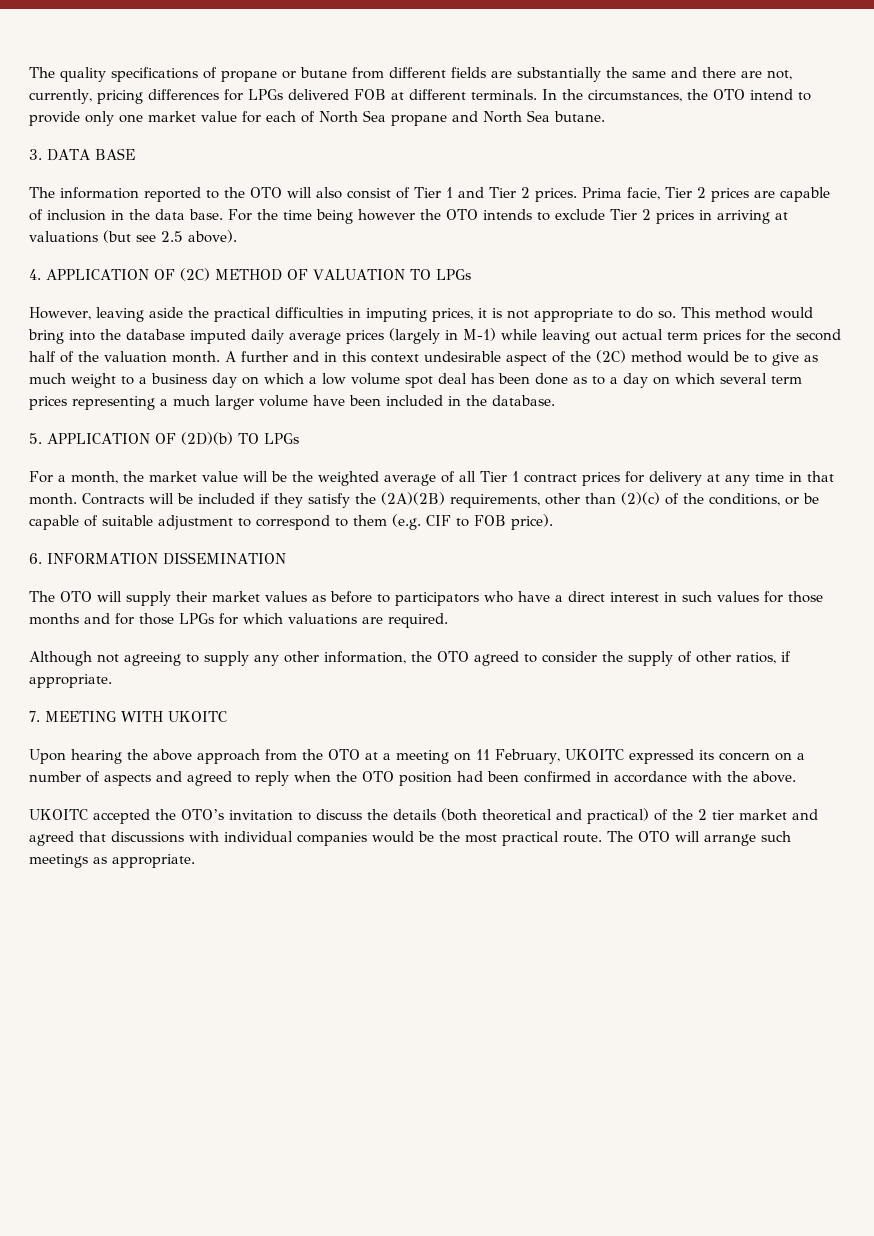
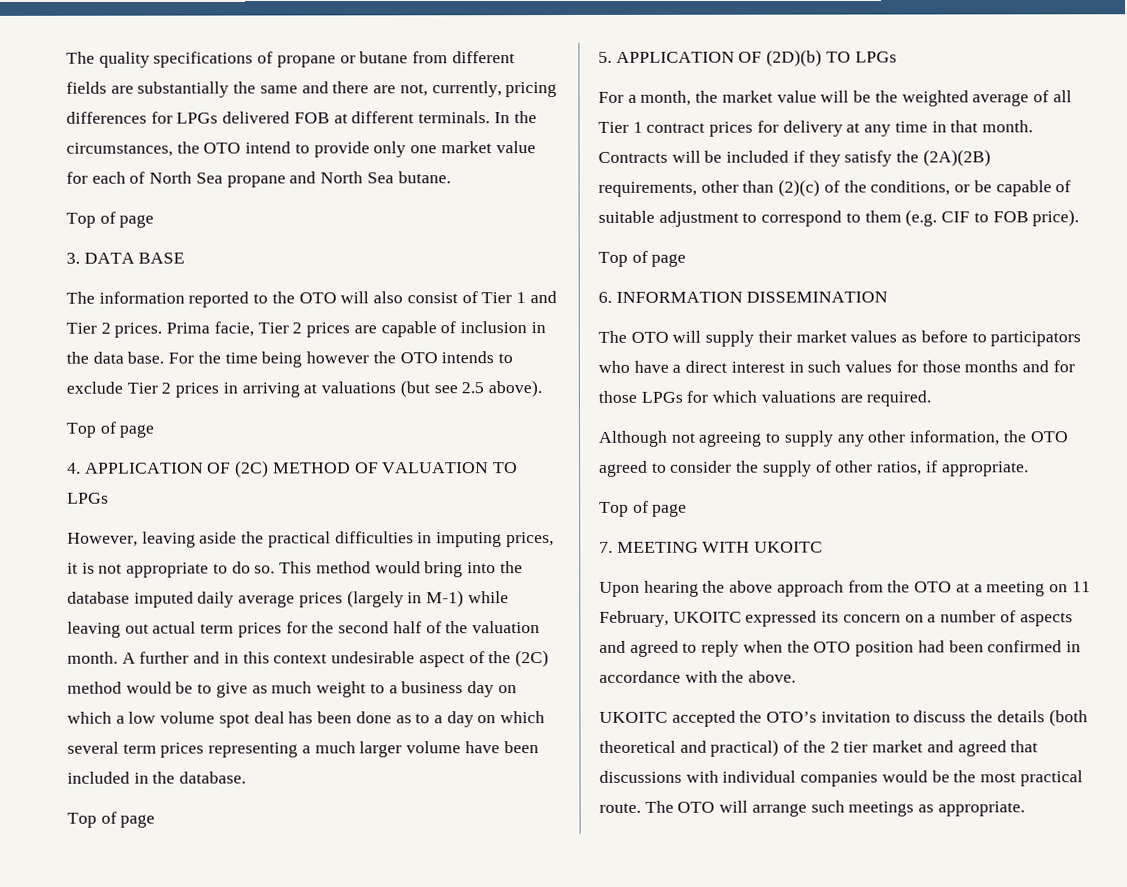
  In the circumstances, the OTO intend to provide only one market value for each of North Sea propane and North Sea butane.
+ Top of page
  For the time being however the OTO intends to exclude Tier 2 prices in arriving at valuations (but see 2.5 above).
+ Top of page
  A further and in this context undesirable aspect of the (2C) method would be to give as much weight to a business day on which a low volume spot deal has been done as to a day on which several term prices representing a much larger volume have been included in the database.
+ Top of page
  Contracts will be included if they satisfy the (2A)(2B) requirements, other than (2)(c) of the conditions, or be capable of suitable adjustment to correspond to them (e.g. CIF to FOB price).
+ Top of page
  Although not agreeing to supply any other information, the OTO agreed to consider the supply of other ratios, if appropriate.
+ Top of page

